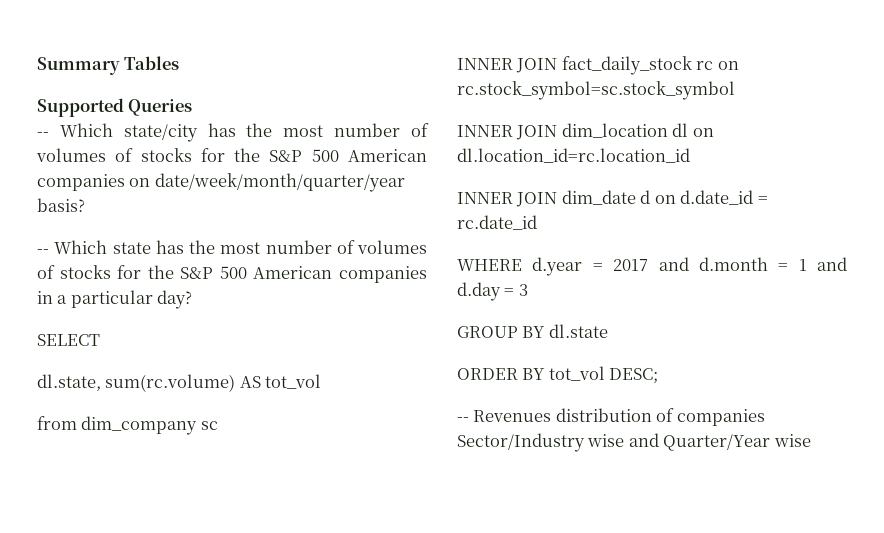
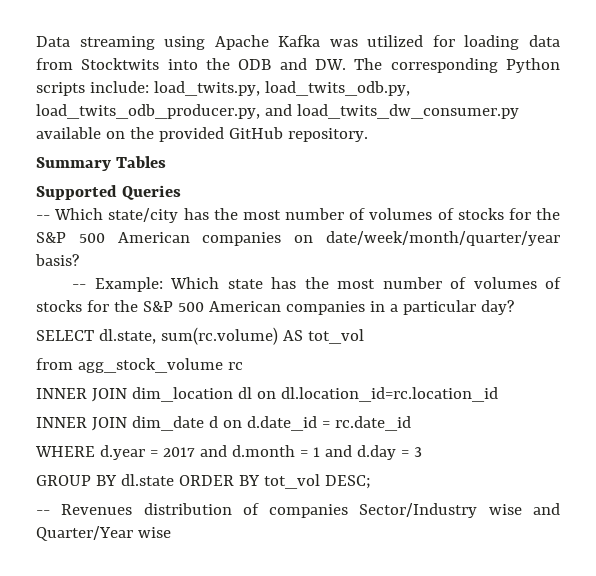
+ Data streaming using Apache Kafka was utilized for loading data from Stocktwits into the ODB and DW. The corresponding Python scripts include: load_twits.py, load_twits_odb.py, load_twits_odb_producer.py, and load_twits_dw_consumer.py available on the provided GitHub repository.
- -- Which state has the most number of volumes of stocks for the S&P 500 American companies in a particular day?
+ -- Example: Which state has the most number of volumes of stocks for the S&P 500 American companies in a particular day?
- SELECT
- dl.state, sum(rc.volume) AS tot_vol
+ SELECT dl.state, sum(rc.volume) AS tot_vol
- from dim_company sc
- INNER JOIN fact_daily_stock rc on rc.stock_symbol=sc.stock_symbol
+ from agg_stock_volume rc
- GROUP BY dl.state
- ORDER BY tot_vol DESC;
+ GROUP BY dl.state ORDER BY tot_vol DESC;

